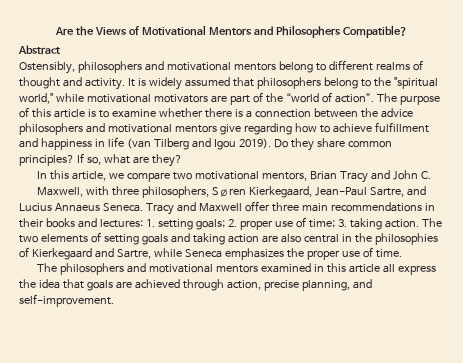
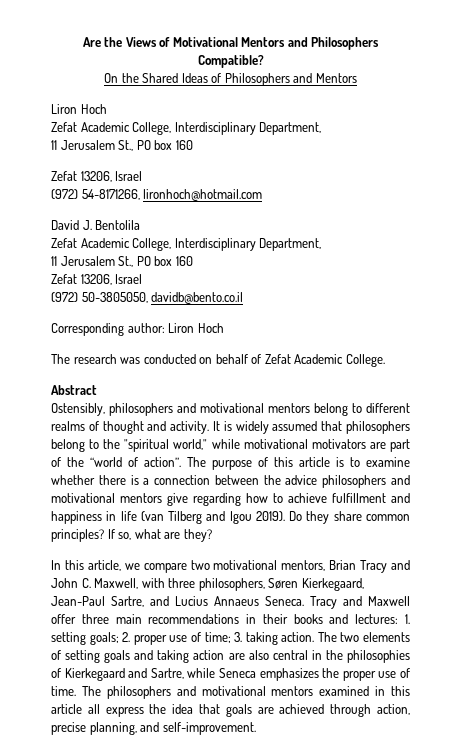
+ On the Shared Ideas of Philosophers and Mentors
+ Liron Hoch
+ Zefat Academic College, Interdisciplinary Department,
+ 11 Jerusalem St., PO box 160
+ Zefat 13206, Israel
+ (972) 54-8171266, lironhoch@hotmail.com
+ David J. Bentolila
+ Zefat Academic College, Interdisciplinary Department,
+ 11 Jerusalem St., PO box 160
+ Zefat 13206, Israel
+ (972) 50-3805050, davidb@bento.co.il
+ Corresponding author: Liron Hoch
+ The research was conducted on behalf of Zefat Academic College.
- In this article, we compare two motivational mentors, Brian Tracy and John C.
- Maxwell, with three philosophers, Søren Kierkegaard, Jean-Paul Sartre, and Lucius Annaeus Seneca.
+ In this article, we compare two motivational mentors, Brian Tracy and John C. Maxwell, with three philosophers, Søren Kierkegaard, Jean-Paul Sartre, and Lucius Annaeus Seneca.
- The two elements of setting goals and taking action are also central in the philosophies of Kierkegaard and Sartre, while Seneca emphasizes the proper use of time.
- The philosophers and motivational mentors examined in this article all express the idea that goals are achieved through action, precise planning, and self-improvement.
+ The two elements of setting goals and taking action are also central in the philosophies of Kierkegaard and Sartre, while Seneca emphasizes the proper use of time. The philosophers and motivational mentors examined in this article all express the idea that goals are achieved through action, precise planning, and self-improvement.

